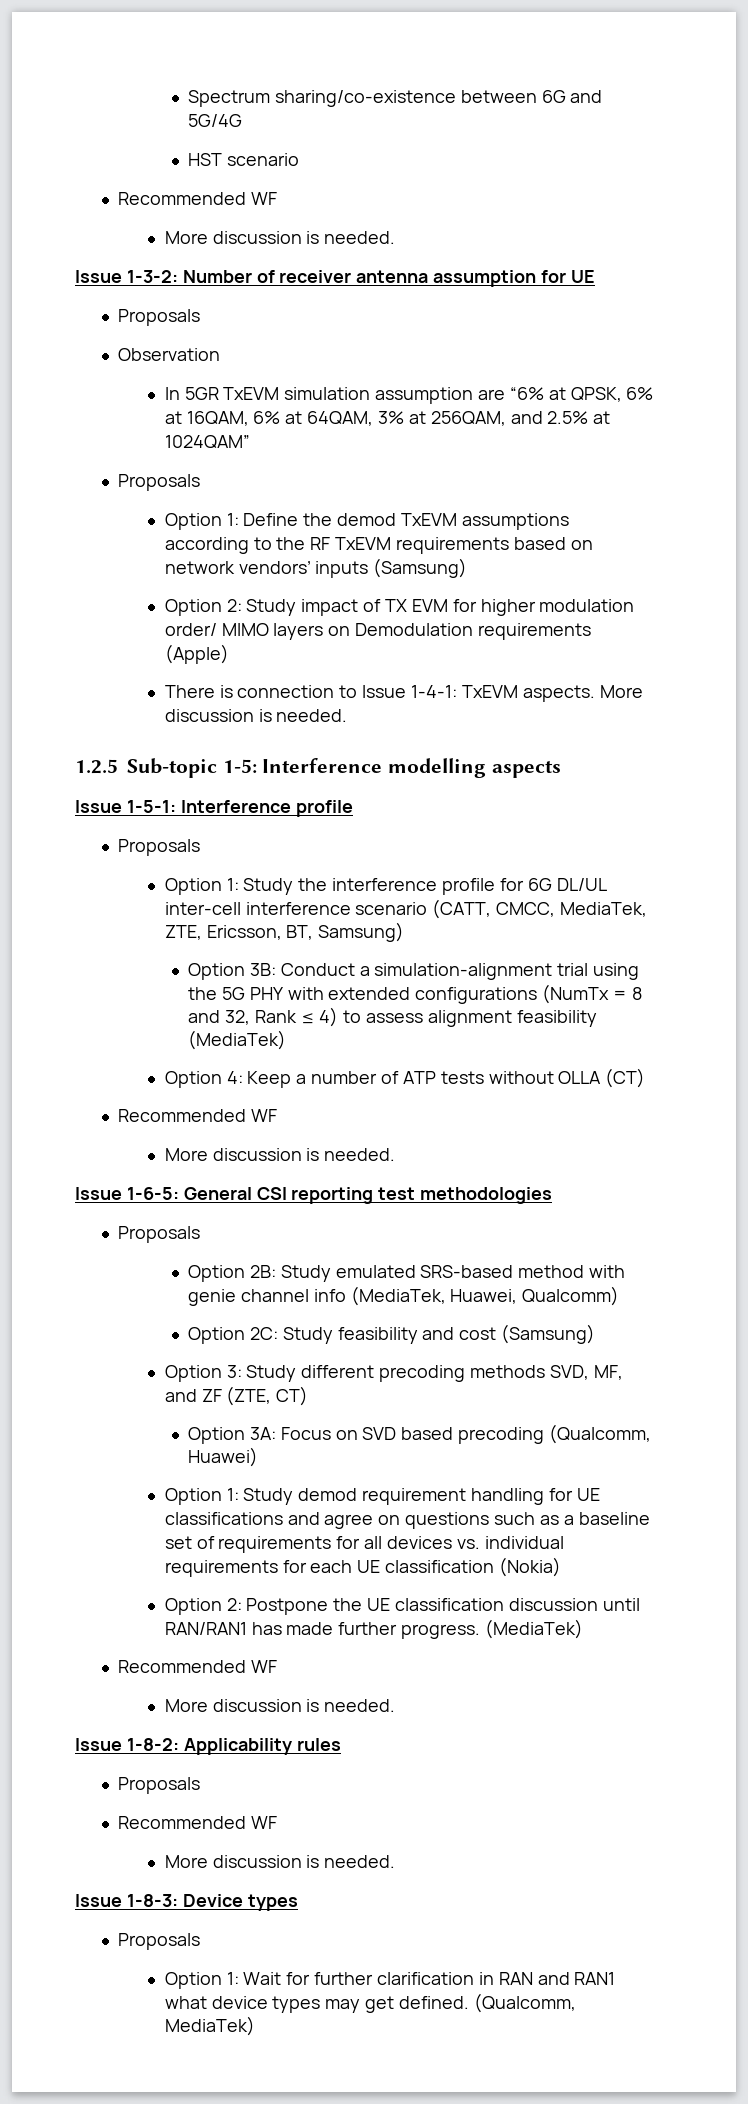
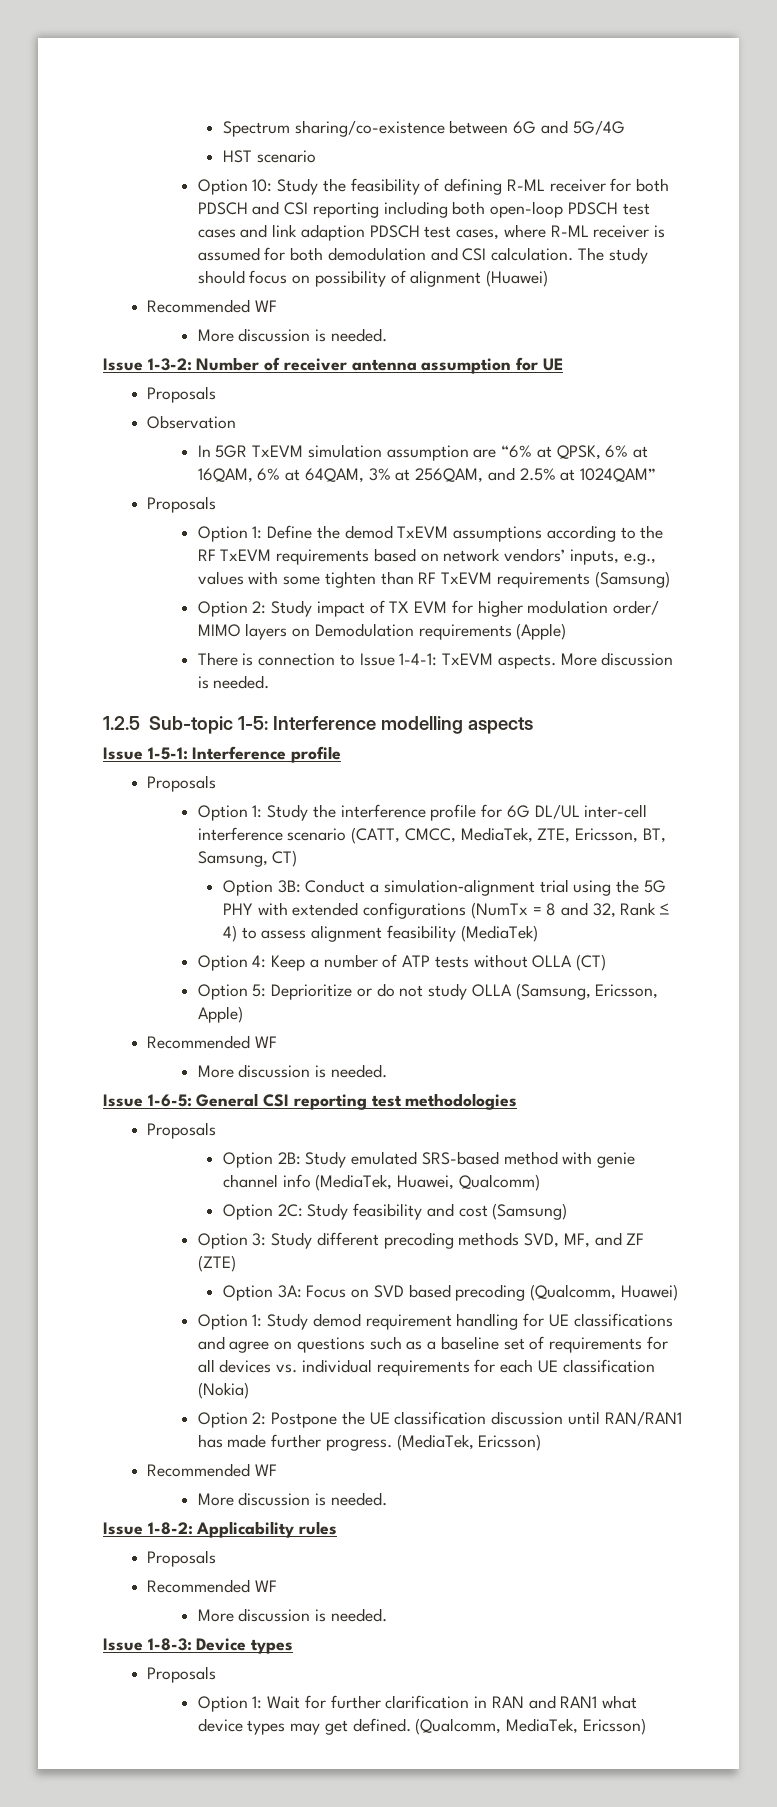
+ Option 10: Study the feasibility of defining R-ML receiver for both PDSCH and CSI reporting including both open-loop PDSCH test cases and link adaption PDSCH test cases, where R-ML receiver is assumed for both demodulation and CSI calculation. The study should focus on possibility of alignment (Huawei)
- Option 1: Define the demod TxEVM assumptions according to the RF TxEVM requirements based on network vendors’ inputs (Samsung)
+ Option 1: Define the demod TxEVM assumptions according to the RF TxEVM requirements based on network vendors’ inputs, e.g., values with some tighten than RF TxEVM requirements (Samsung)
- Option 1: Study the interference profile for 6G DL/UL inter-cell interference scenario (CATT, CMCC, MediaTek, ZTE, Ericsson, BT, Samsung)
+ Option 1: Study the interference profile for 6G DL/UL inter-cell interference scenario (CATT, CMCC, MediaTek, ZTE, Ericsson, BT, Samsung, CT)
+ Option 5: Deprioritize or do not study OLLA (Samsung, Ericsson, Apple)
- Option 3: Study different precoding methods SVD, MF, and ZF (ZTE, CT)
+ Option 3: Study different precoding methods SVD, MF, and ZF (ZTE)
- Option 2: Postpone the UE classification discussion until RAN/RAN1 has made further progress. (MediaTek)
+ Option 2: Postpone the UE classification discussion until RAN/RAN1 has made further progress. (MediaTek, Ericsson)
- (Qualcomm, MediaTek)
+ (Qualcomm, MediaTek, Ericsson)

